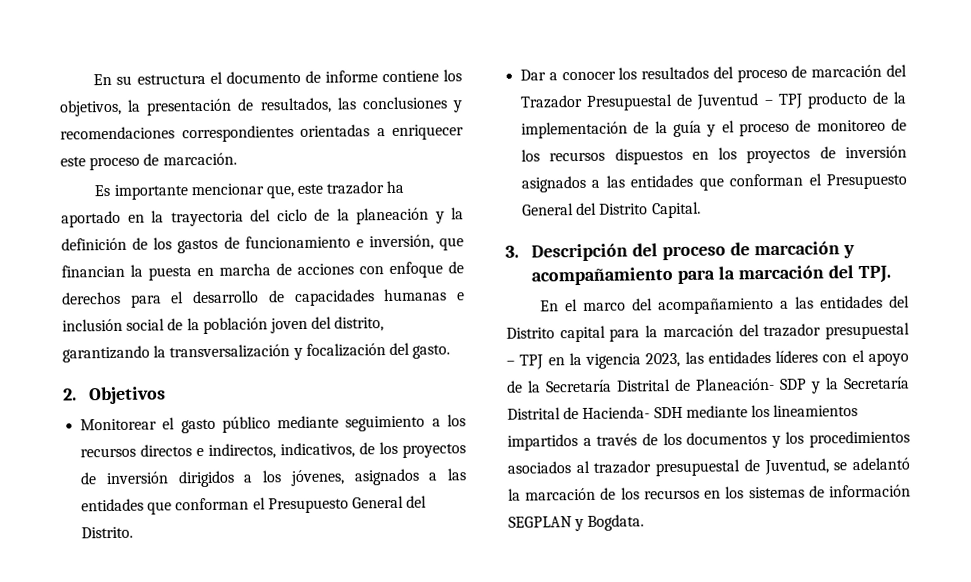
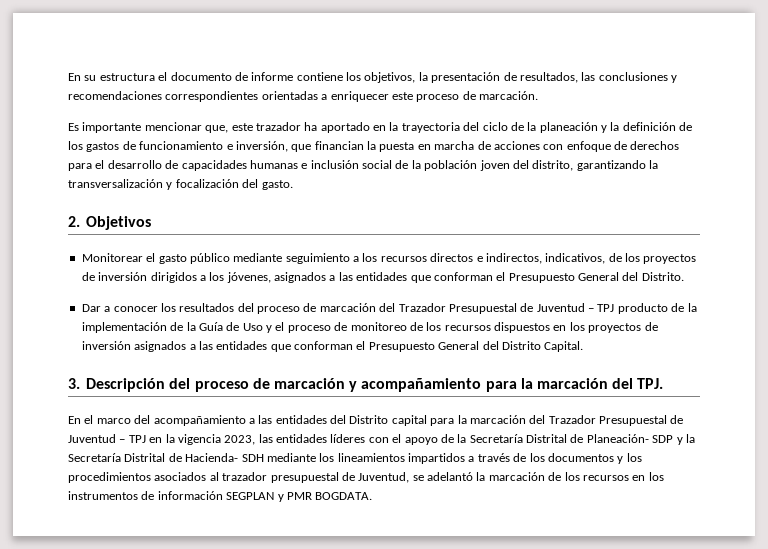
- Dar a conocer los resultados del proceso de marcación del Trazador Presupuestal de Juventud – TPJ producto de la implementación de la guía y el proceso de monitoreo de los recursos dispuestos en los proyectos de inversión asignados a las entidades que conforman el Presupuesto General del Distrito Capital.
+ Dar a conocer los resultados del proceso de marcación del Trazador Presupuestal de Juventud – TPJ producto de la implementación de la Guía de Uso y el proceso de monitoreo de los recursos dispuestos en los proyectos de inversión asignados a las entidades que conforman el Presupuesto General del Distrito Capital.
- En el marco del acompañamiento a las entidades del Distrito capital para la marcación del trazador presupuestal – TPJ en la vigencia 2023, las entidades líderes con el apoyo de la Secretaría Distrital de Planeación- SDP y la Secretaría Distrital de Hacienda- SDH mediante los lineamientos impartidos a través de los documentos y los procedimientos asociados al trazador presupuestal de Juventud, se adelantó la marcación de los recursos en los sistemas de información SEGPLAN y Bogdata.
+ En el marco del acompañamiento a las entidades del Distrito capital para la marcación del Trazador Presupuestal de Juventud – TPJ en la vigencia 2023, las entidades líderes con el apoyo de la Secretaría Distrital de Planeación- SDP y la Secretaría Distrital de Hacienda- SDH mediante los lineamientos impartidos a través de los documentos y los procedimientos asociados al trazador presupuestal de Juventud, se adelantó la marcación de los recursos en los instrumentos de información SEGPLAN y PMR BOGDATA.

